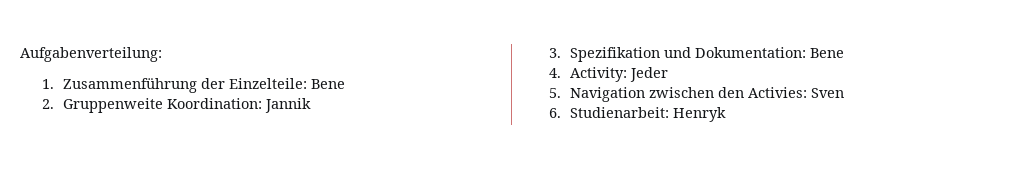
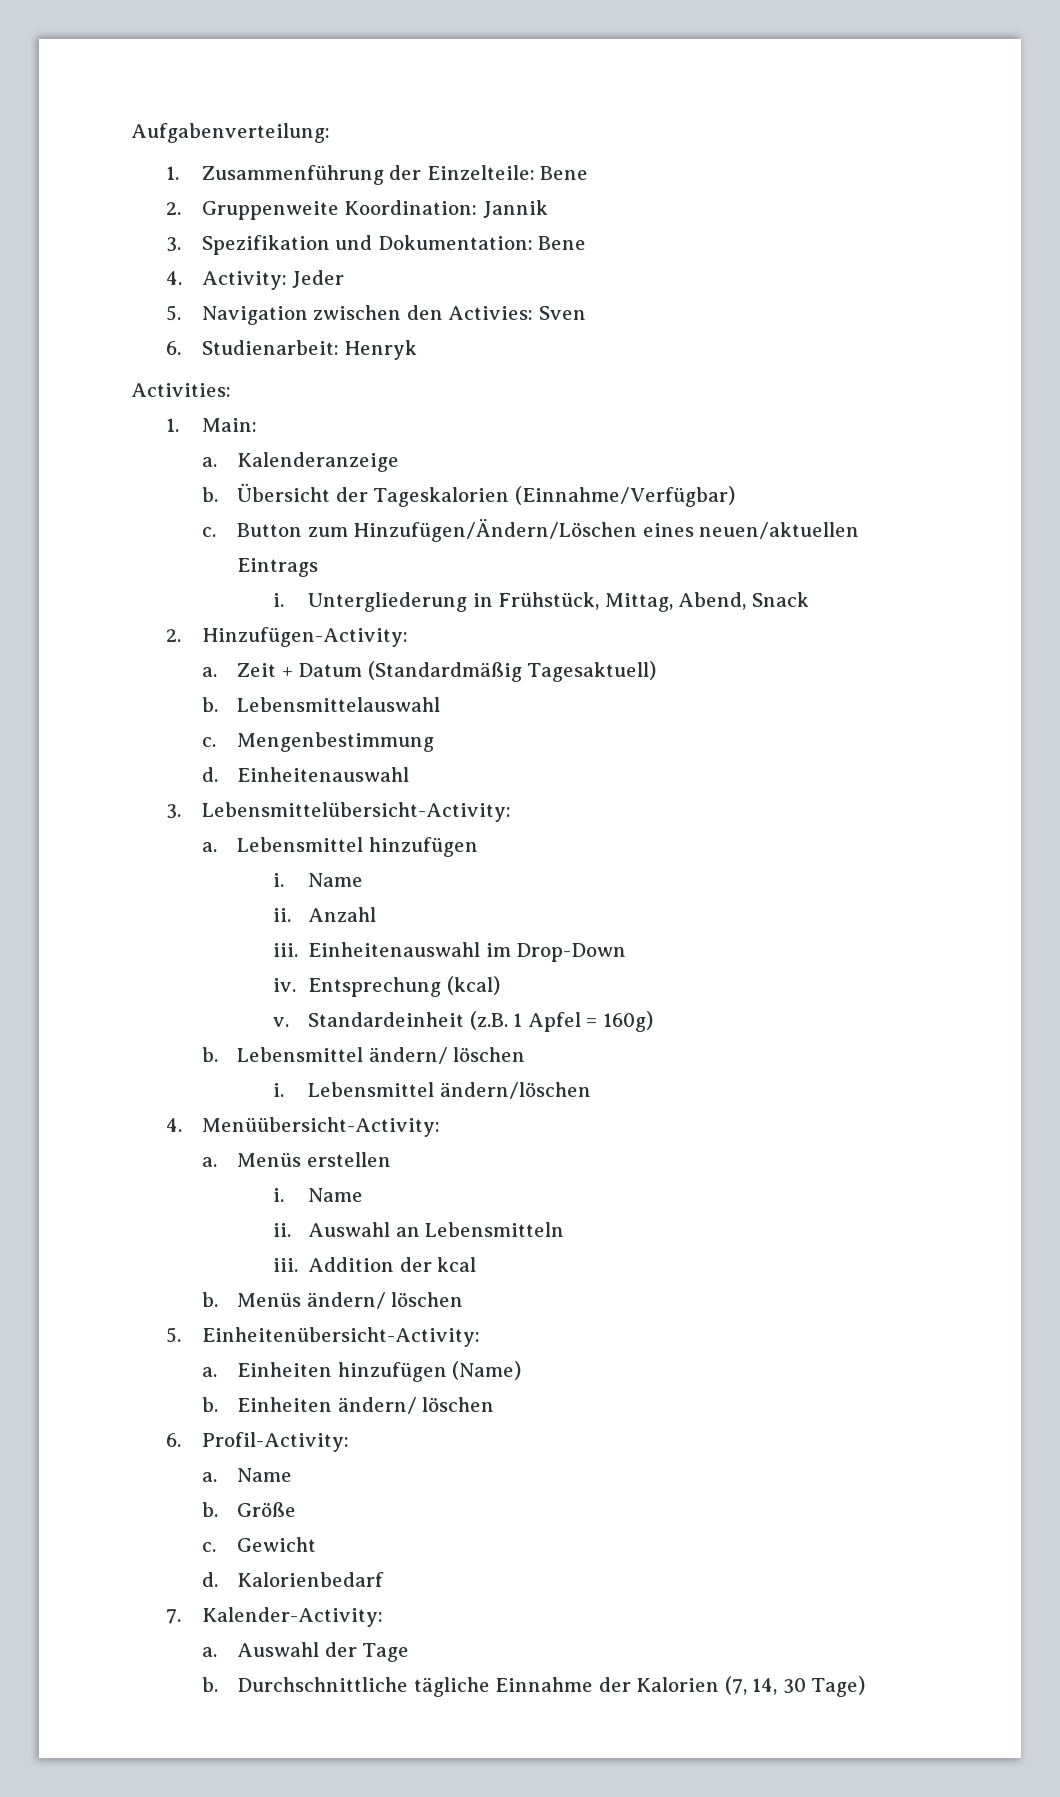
+ Activities:
+ 1. Main:
+ a. Kalenderanzeige
+ b. Übersicht der Tageskalorien (Einnahme/Verfügbar)
+ c. Button zum Hinzufügen/Ändern/Löschen eines neuen/aktuellen Eintrags
+ i. Untergliederung in Frühstück, Mittag, Abend, Snack
+ 2. Hinzufügen-Activity:
+ a. Zeit + Datum (Standardmäßig Tagesaktuell)
+ b. Lebensmittelauswahl
+ c. Mengenbestimmung
+ d. Einheitenauswahl
+ 3. Lebensmittelübersicht-Activity:
+ a. Lebensmittel hinzufügen
+ i. Name
+ ii. Anzahl
+ iii. Einheitenauswahl im Drop-Down
+ iv. Entsprechung (kcal)
+ v. Standardeinheit (z.B. 1 Apfel = 160g)
+ b. Lebensmittel ändern/ löschen
+ i. Lebensmittel ändern/löschen
+ 4. Menüübersicht-Activity:
+ a. Menüs erstellen
+ i. Name
+ ii. Auswahl an Lebensmitteln
+ iii. Addition der kcal
+ b. Menüs ändern/ löschen
+ 5. Einheitenübersicht-Activity:
+ a. Einheiten hinzufügen (Name)
+ b. Einheiten ändern/ löschen
+ 6. Profil-Activity:
+ a. Name
+ b. Größe
+ c. Gewicht
+ d. Kalorienbedarf
+ 7. Kalender-Activity:
+ a. Auswahl der Tage
+ b. Durchschnittliche tägliche Einnahme der Kalorien (7, 14, 30 Tage)

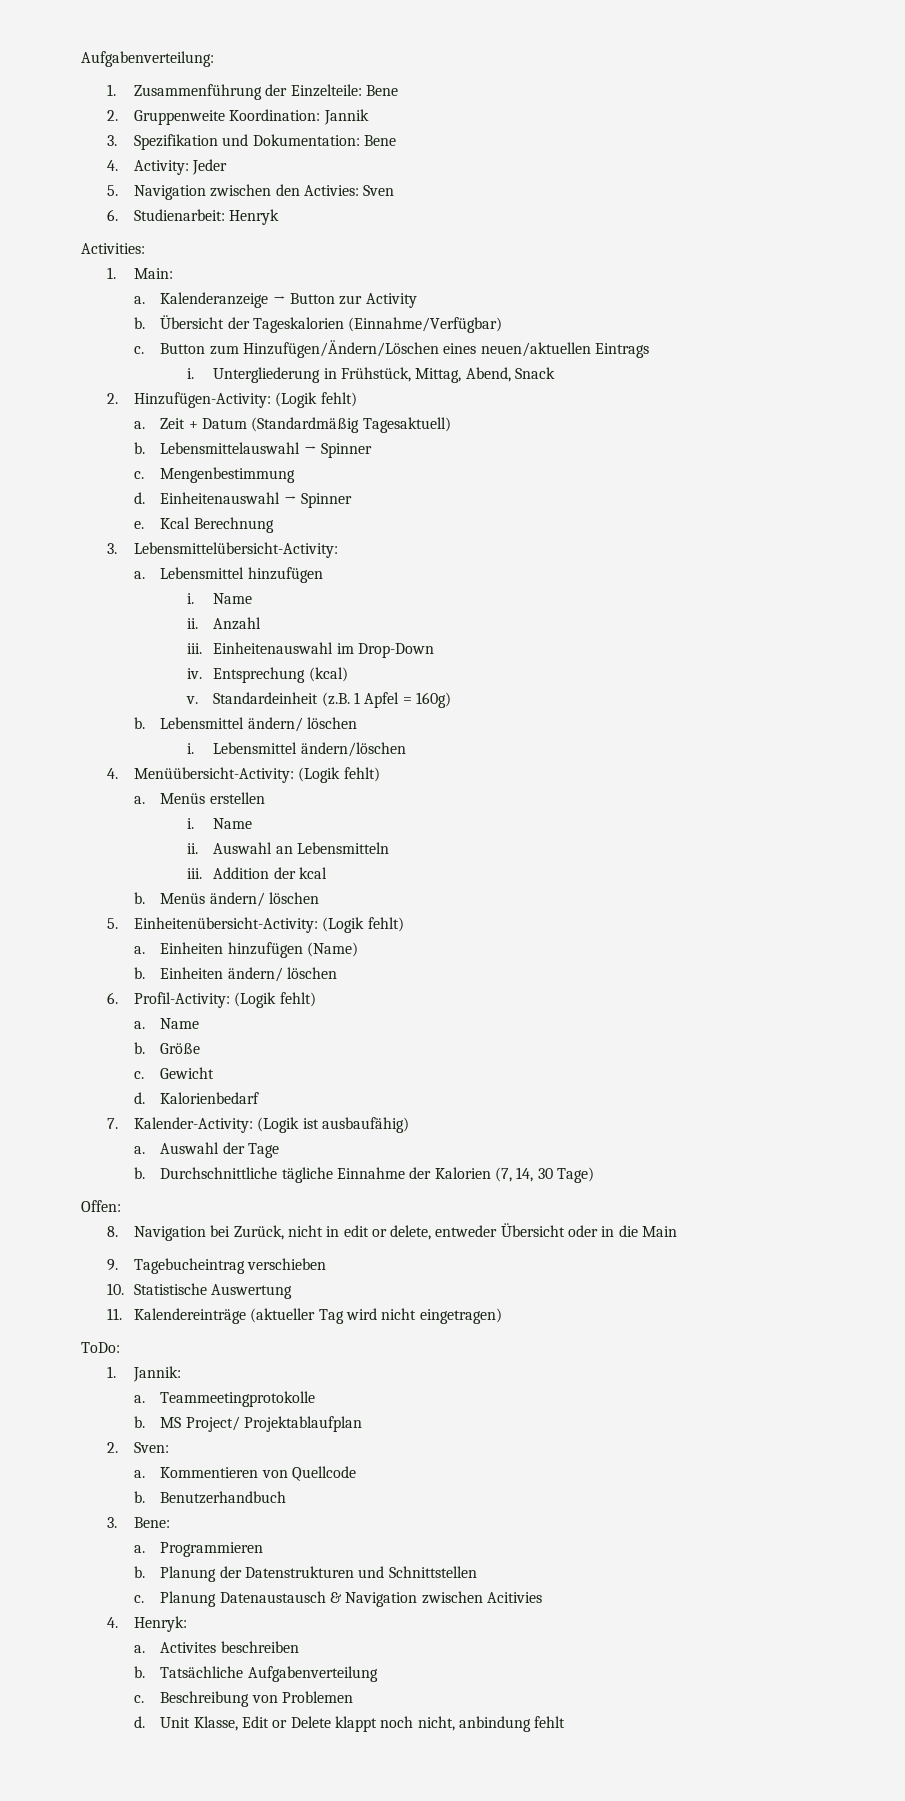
- Kalenderanzeige
+ Kalenderanzeige → Button zur Activity
- 2. Hinzufügen-Activity:
+ 2. Hinzufügen-Activity: (Logik fehlt)
- Lebensmittelauswahl
+ Lebensmittelauswahl → Spinner
- d. Einheitenauswahl
+ d. Einheitenauswahl → Spinner
+ e. Kcal Berechnung
- 4. Menüübersicht-Activity:
+ 4. Menüübersicht-Activity: (Logik fehlt)
- 5. Einheitenübersicht-Activity:
+ 5. Einheitenübersicht-Activity: (Logik fehlt)
- 6. Profil-Activity:
+ 6. Profil-Activity: (Logik fehlt)
- 7. Kalender-Activity:
+ 7. Kalender-Activity: (Logik ist ausbaufähig)
+ Offen:
+ 8. Navigation bei Zurück, nicht in edit or delete, entweder Übersicht oder in die Main
+ 9. Tagebucheintrag verschieben
+ 10. Statistische Auswertung
+ 11. Kalendereinträge (aktueller Tag wird nicht eingetragen)
+ ToDo:
+ 1. Jannik:
+ a. Teammeetingprotokolle
+ b. MS Project/ Projektablaufplan
+ 2. Sven:
+ a. Kommentieren von Quellcode
+ b. Benutzerhandbuch
+ 3. Bene:
+ a. Programmieren
+ b. Planung der Datenstrukturen und Schnittstellen
+ c. Planung Datenaustausch & Navigation zwischen Acitivies
+ 4. Henryk:
+ a. Activites beschreiben
+ b. Tatsächliche Aufgabenverteilung
+ c. Beschreibung von Problemen
+ d. Unit Klasse, Edit or Delete klappt noch nicht, anbindung fehlt

